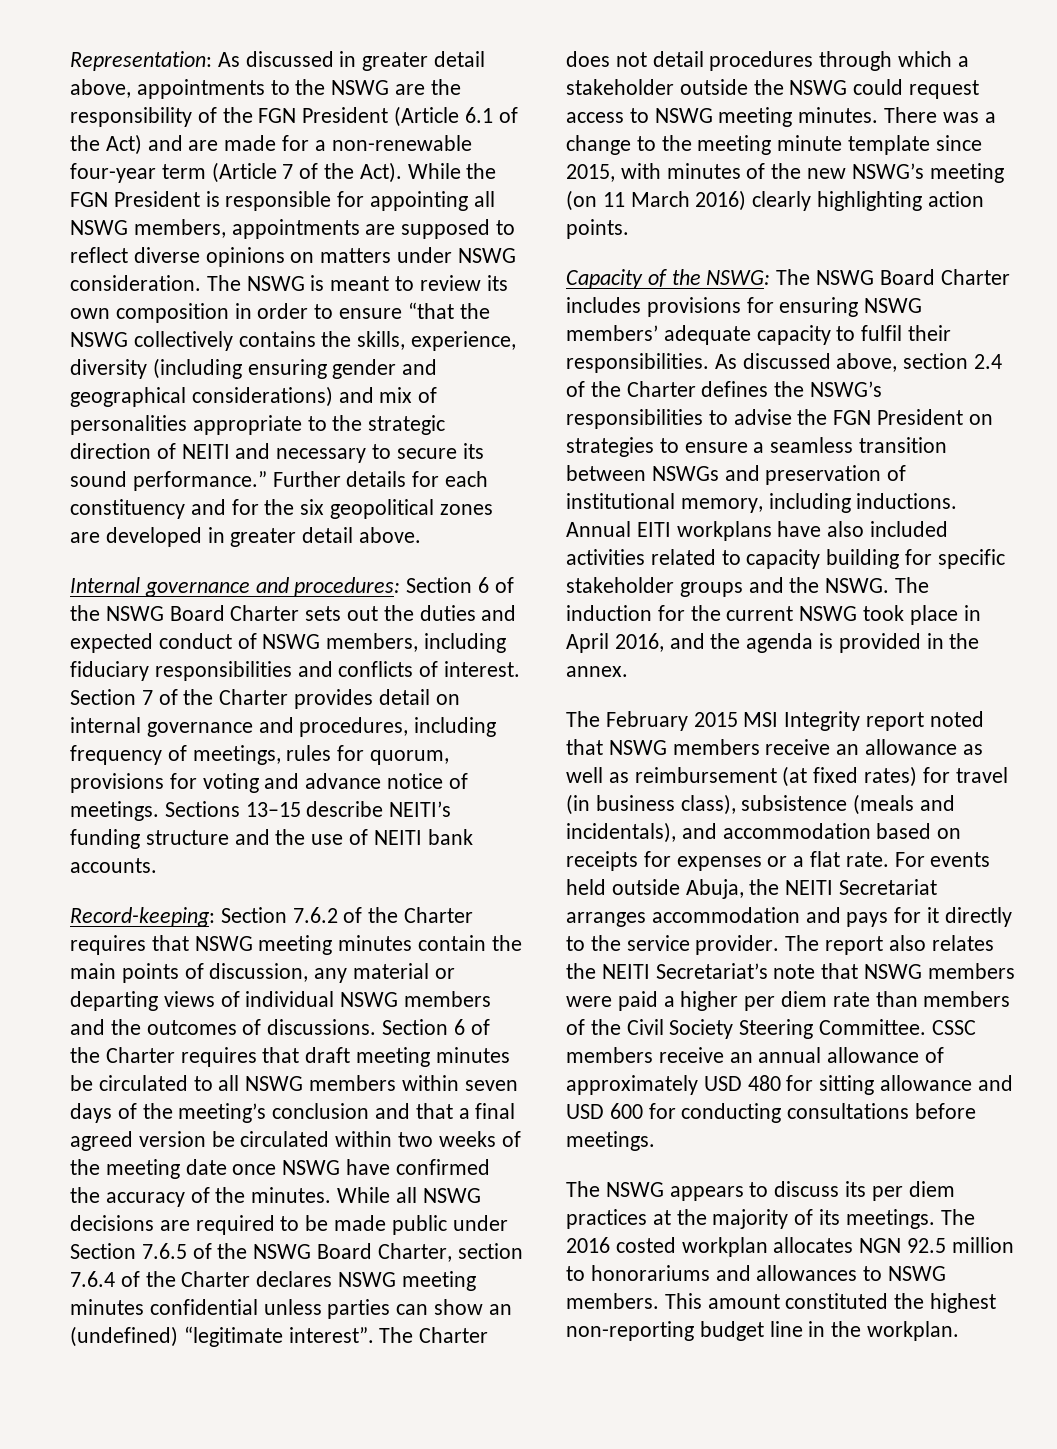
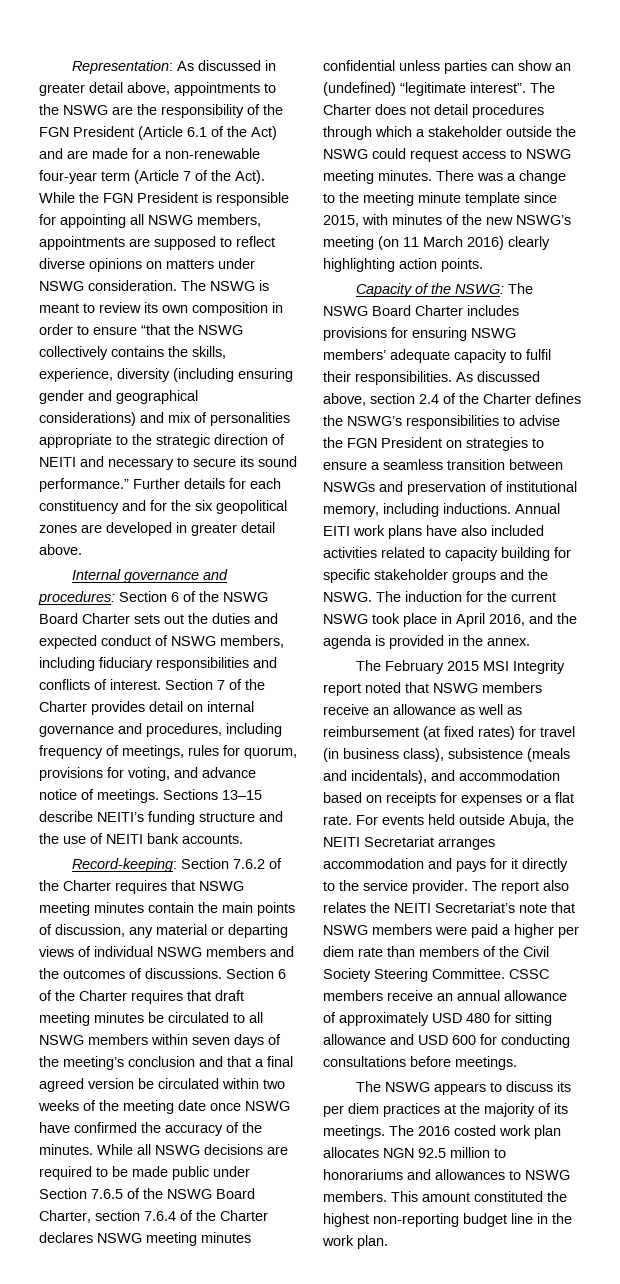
- Section 7 of the Charter provides detail on internal governance and procedures, including frequency of meetings, rules for quorum, provisions for voting and advance notice of meetings.
+ Section 7 of the Charter provides detail on internal governance and procedures, including frequency of meetings, rules for quorum, provisions for voting, and advance notice of meetings.
- Annual EITI workplans have also included activities related to capacity building for specific stakeholder groups and the NSWG.
+ Annual EITI work plans have also included activities related to capacity building for specific stakeholder groups and the NSWG.
- The 2016 costed workplan allocates NGN 92.5 million to honorariums and allowances to NSWG members.
+ The 2016 costed work plan allocates NGN 92.5 million to honorariums and allowances to NSWG members.
- This amount constituted the highest non-reporting budget line in the workplan.
+ This amount constituted the highest non-reporting budget line in the work plan.

